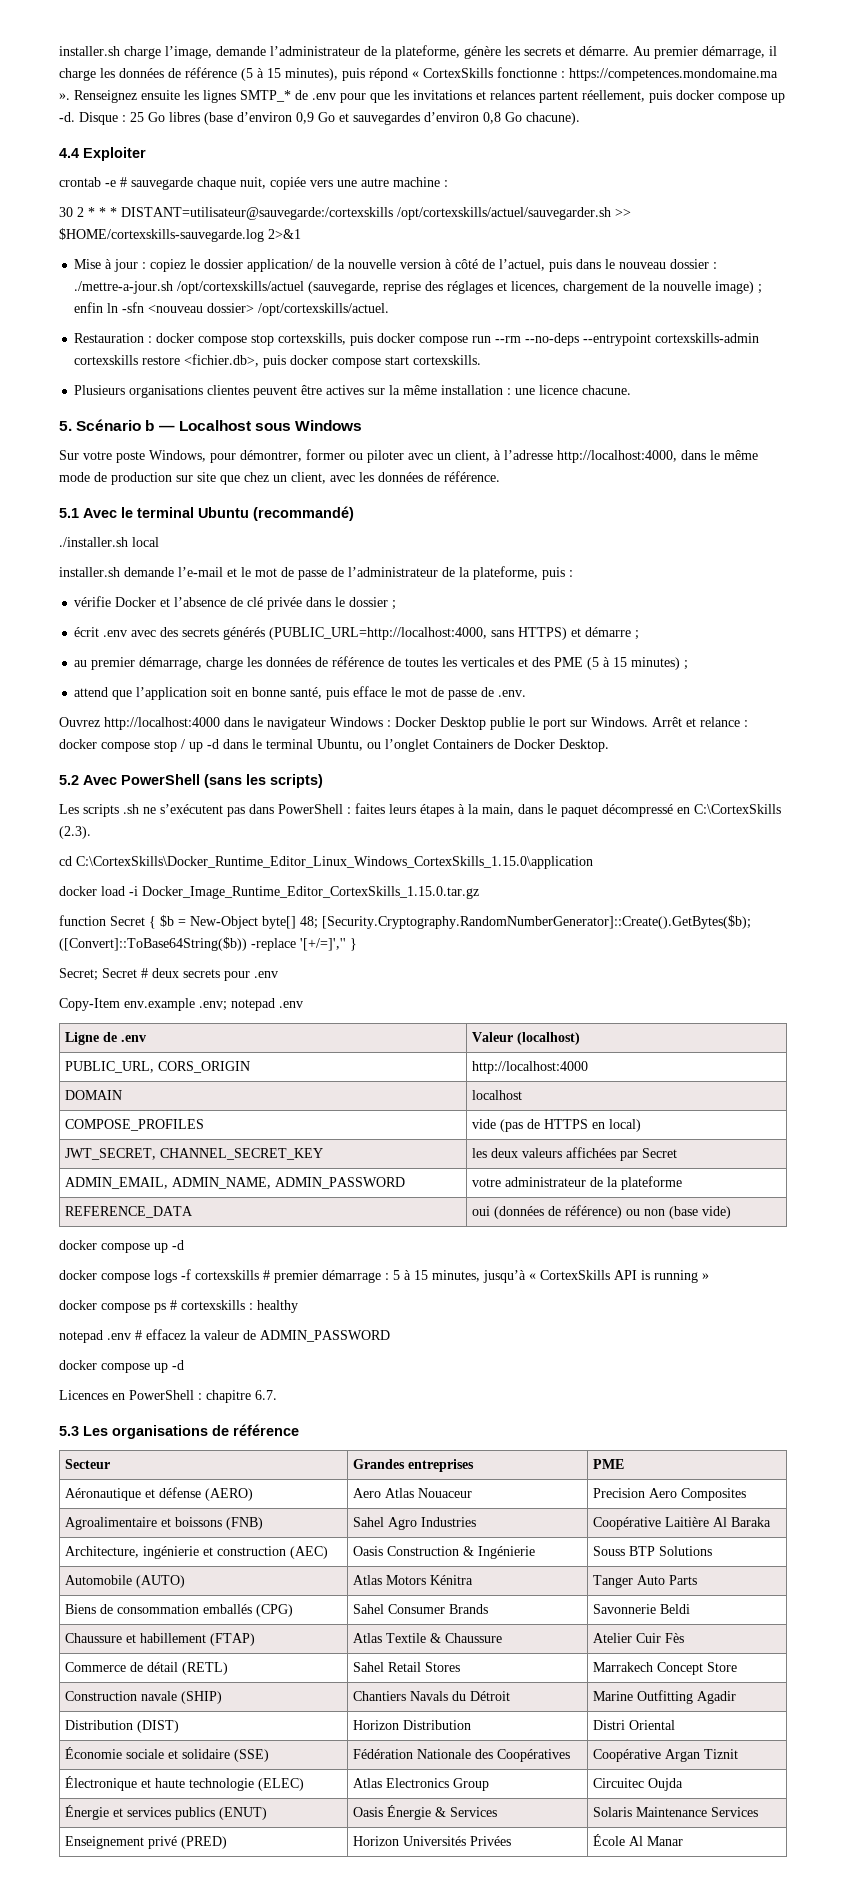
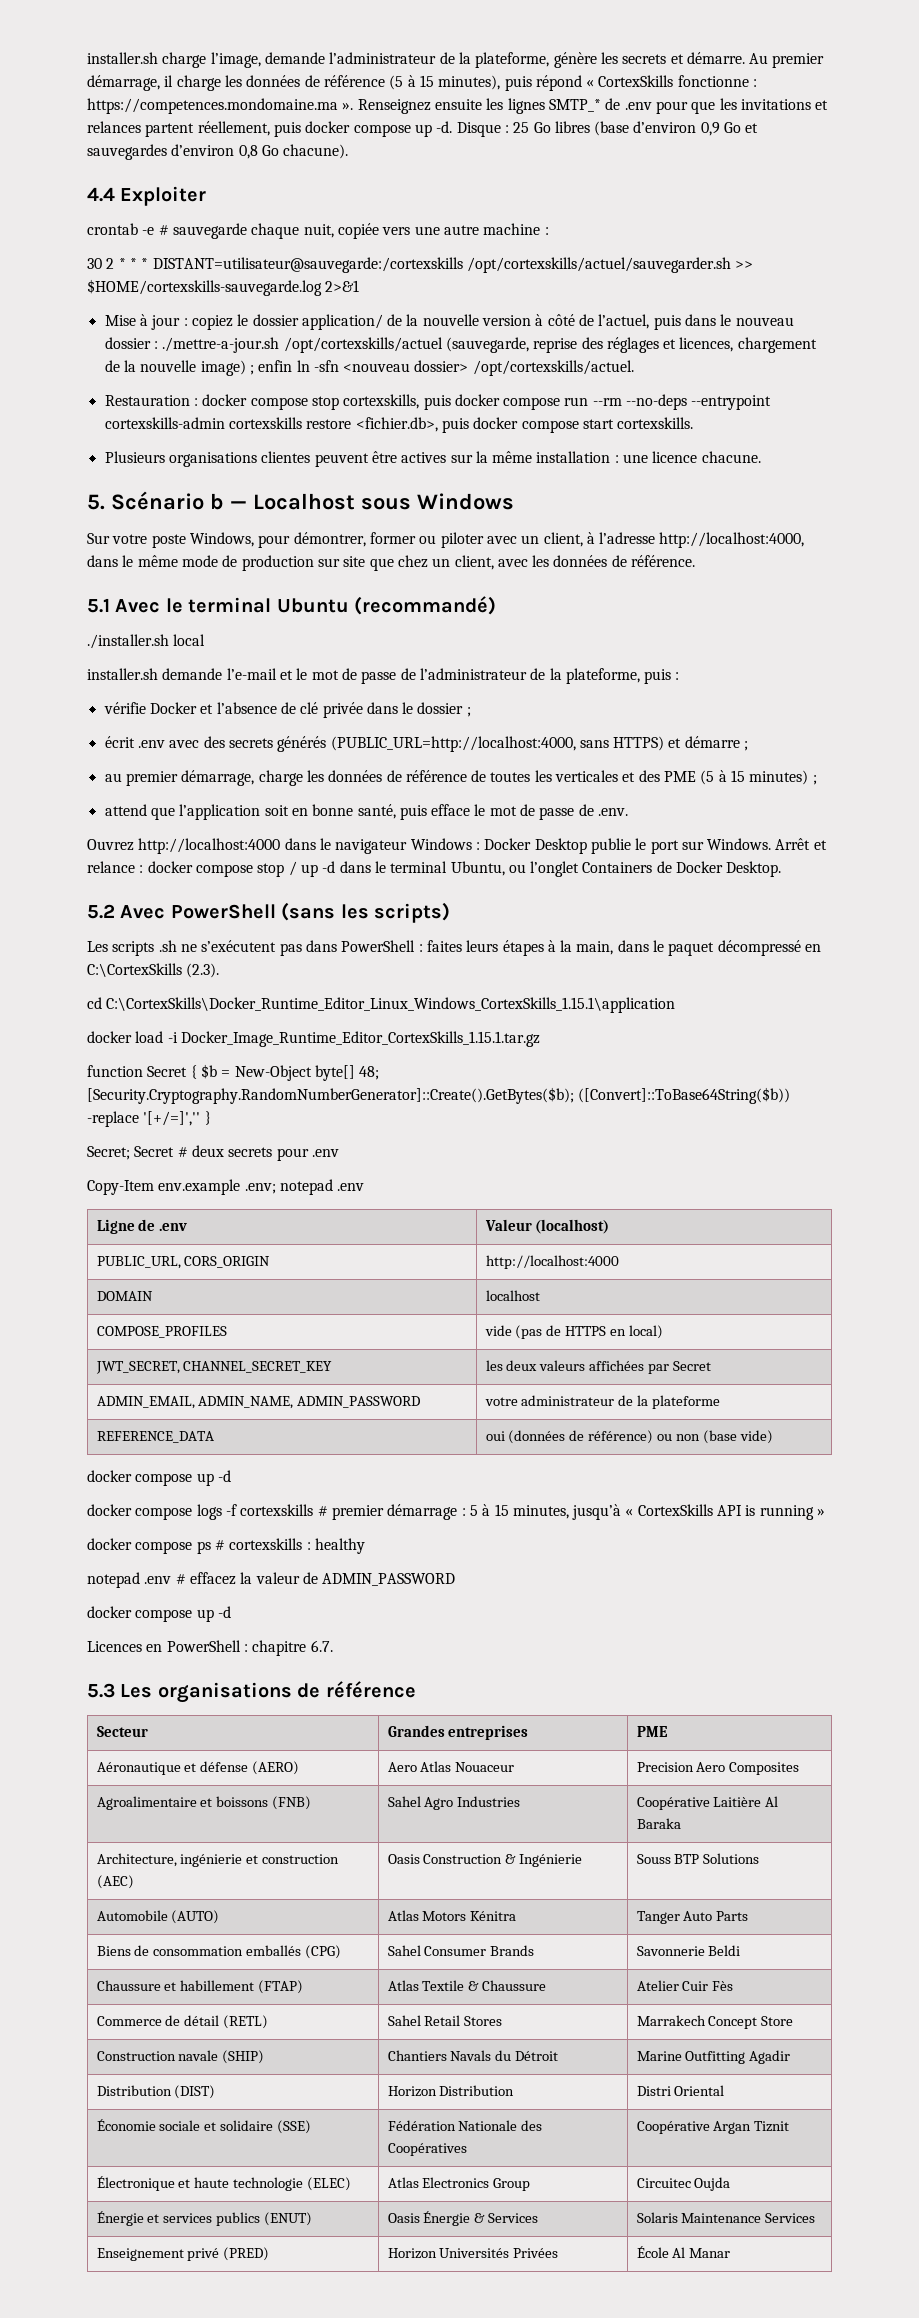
- cd C:\CortexSkills\Docker_Runtime_Editor_Linux_Windows_CortexSkills_1.15.0\application
+ cd C:\CortexSkills\Docker_Runtime_Editor_Linux_Windows_CortexSkills_1.15.1\application
- docker load -i Docker_Image_Runtime_Editor_CortexSkills_1.15.0.tar.gz
+ docker load -i Docker_Image_Runtime_Editor_CortexSkills_1.15.1.tar.gz

